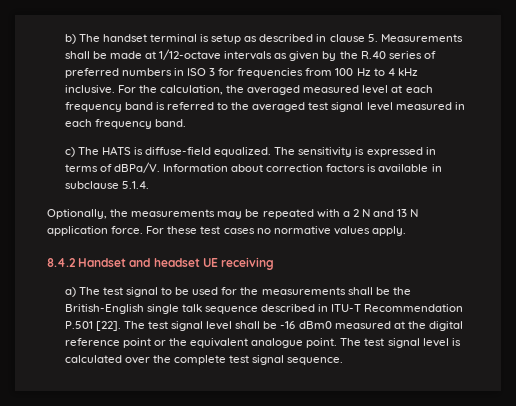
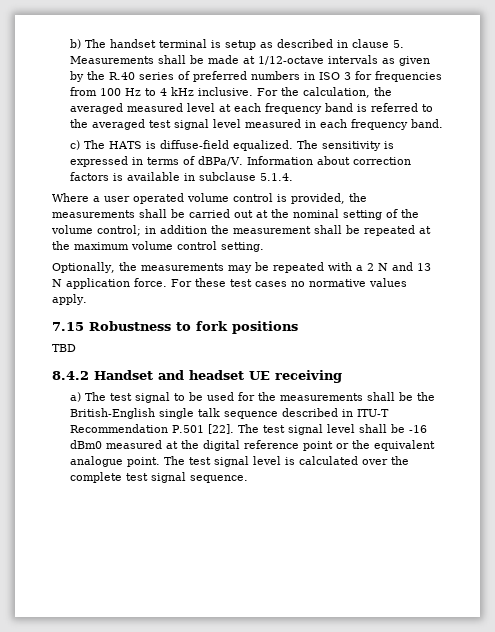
+ Where a user operated volume control is provided, the measurements shall be carried out at the nominal setting of the volume control; in addition the measurement shall be repeated at the maximum volume control setting.
+ 7.15 Robustness to fork positions
+ TBD

